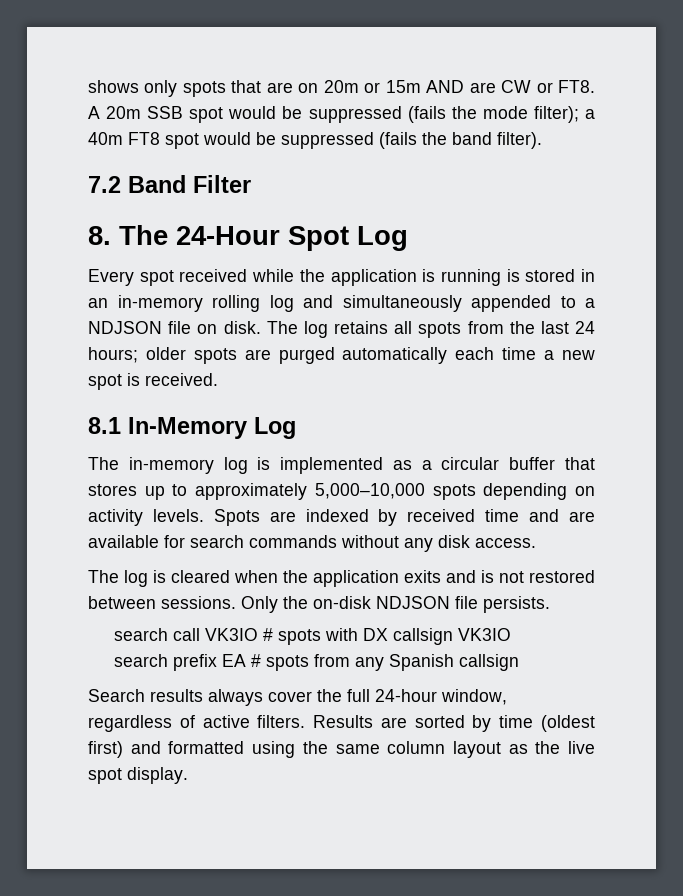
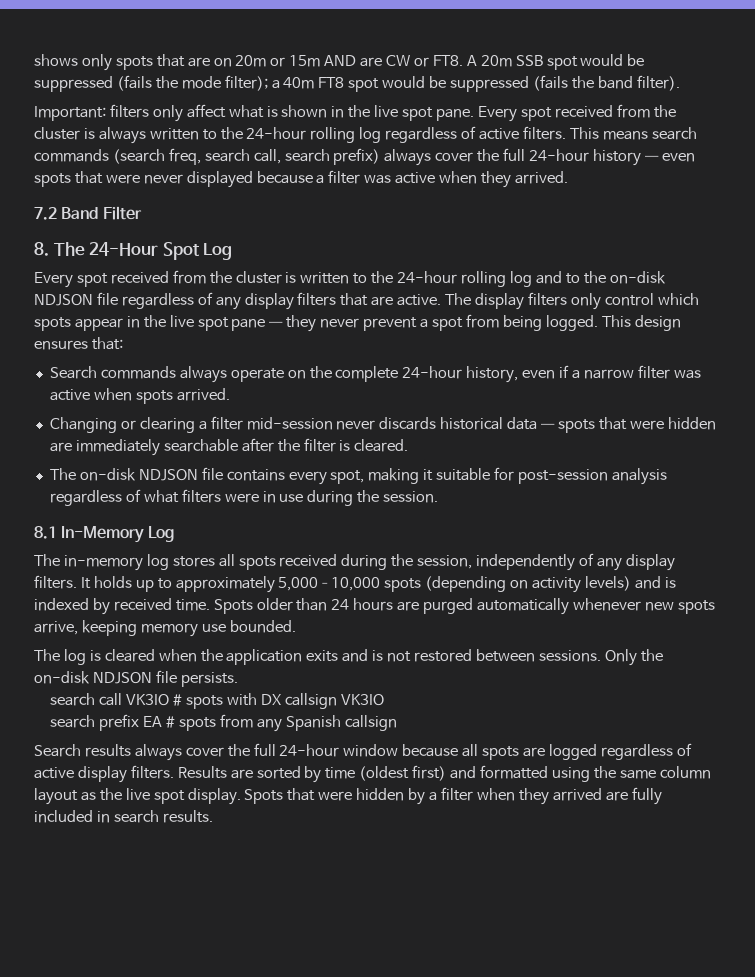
+ Important: filters only affect what is shown in the live spot pane. Every spot received from the cluster is always written to the 24-hour rolling log regardless of active filters. This means search commands (search freq, search call, search prefix) always cover the full 24-hour history — even spots that were never displayed because a filter was active when they arrived.
- Every spot received while the application is running is stored in an in-memory rolling log and simultaneously appended to a NDJSON file on disk. The log retains all spots from the last 24 hours; older spots are purged automatically each time a new spot is received.
+ Every spot received from the cluster is written to the 24-hour rolling log and to the on-disk NDJSON file regardless of any display filters that are active. The display filters only control which spots appear in the live spot pane — they never prevent a spot from being logged. This design ensures that:
+ Search commands always operate on the complete 24-hour history, even if a narrow filter was active when spots arrived.
+ Changing or clearing a filter mid-session never discards historical data — spots that were hidden are immediately searchable after the filter is cleared.
+ The on-disk NDJSON file contains every spot, making it suitable for post-session analysis regardless of what filters were in use during the session.
- The in-memory log is implemented as a circular buffer that stores up to approximately 5,000–10,000 spots depending on activity levels. Spots are indexed by received time and are available for search commands without any disk access.
+ The in-memory log stores all spots received during the session, independently of any display filters. It holds up to approximately 5,000–10,000 spots (depending on activity levels) and is indexed by received time. Spots older than 24 hours are purged automatically whenever new spots arrive, keeping memory use bounded.
- Search results always cover the full 24-hour window, regardless of active filters.
+ Search results always cover the full 24-hour window because all spots are logged regardless of active display filters.
+ Spots that were hidden by a filter when they arrived are fully included in search results.

